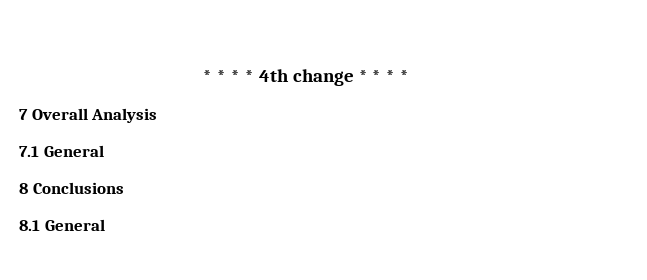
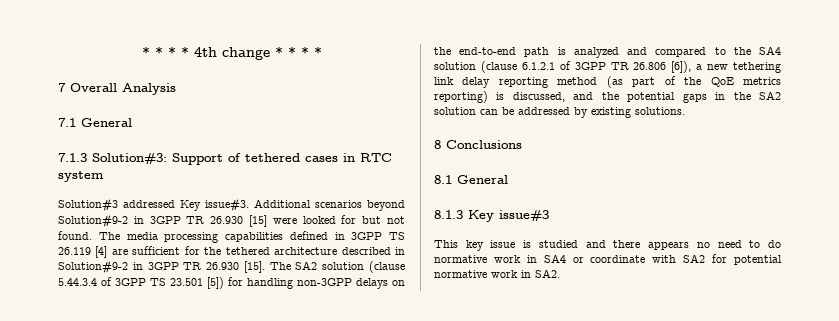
+ 7.1.3 Solution#3: Support of tethered cases in RTC system
+ Solution#3 addressed Key issue#3. Additional scenarios beyond Solution#9-2 in 3GPP TR 26.930 [15] were looked for but not found. The media processing capabilities defined in 3GPP TS 26.119 [4] are sufficient for the tethered architecture described in Solution#9-2 in 3GPP TR 26.930 [15]. The SA2 solution (clause 5.44.3.4 of 3GPP TS 23.501 [5]) for handling non-3GPP delays on the end-to-end path is analyzed and compared to the SA4 solution (clause 6.1.2.1 of 3GPP TR 26.806 [6]), a new tethering link delay reporting method (as part of the QoE metrics reporting) is discussed, and the potential gaps in the SA2 solution can be addressed by existing solutions.
  8 Conclusions
  8.1 General
+ 8.1.3 Key issue#3
+ This key issue is studied and there appears no need to do normative work in SA4 or coordinate with SA2 for potential normative work in SA2.

